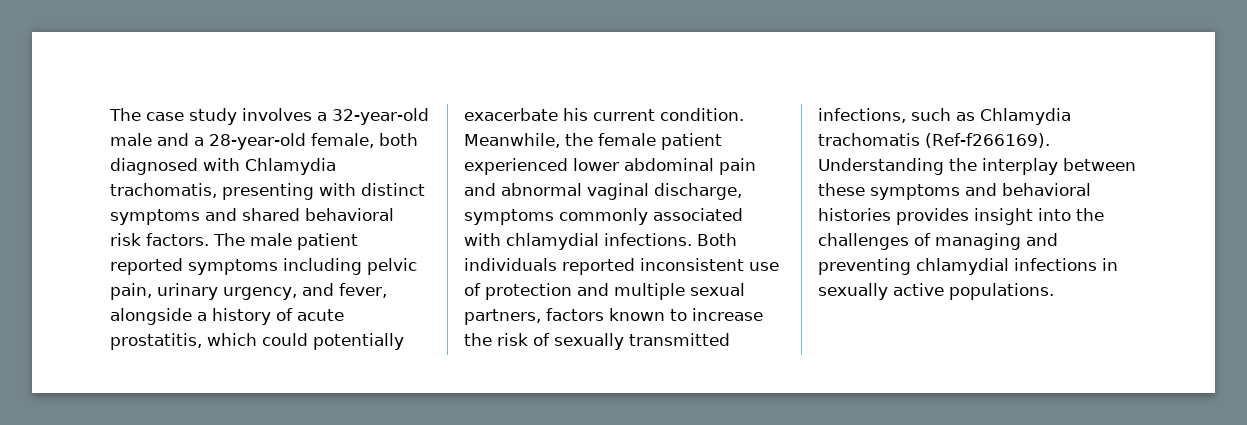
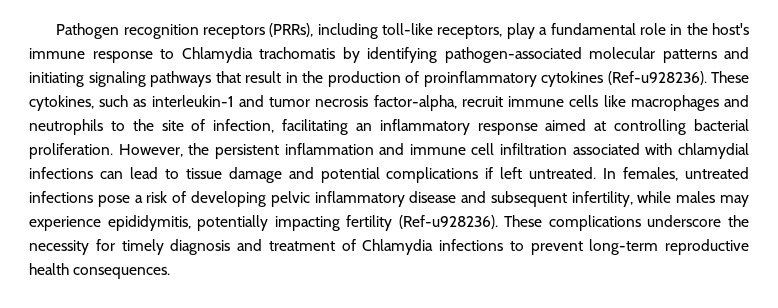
- The case study involves a 32-year-old male and a 28-year-old female, both diagnosed with Chlamydia trachomatis, presenting with distinct symptoms and shared behavioral risk factors. The male patient reported symptoms including pelvic pain, urinary urgency, and fever, alongside a history of acute prostatitis, which could potentially exacerbate his current condition. Meanwhile, the female patient experienced lower abdominal pain and abnormal vaginal discharge, symptoms commonly associated with chlamydial infections. Both individuals reported inconsistent use of protection and multiple sexual partners, factors known to increase the risk of sexually transmitted infections, such as Chlamydia trachomatis (Ref-f266169). Understanding the interplay between these symptoms and behavioral histories provides insight into the challenges of managing and preventing chlamydial infections in sexually active populations.
+ Pathogen recognition receptors (PRRs), including toll-like receptors, play a fundamental role in the host's immune response to Chlamydia trachomatis by identifying pathogen-associated molecular patterns and initiating signaling pathways that result in the production of proinflammatory cytokines (Ref-u928236). These cytokines, such as interleukin-1 and tumor necrosis factor-alpha, recruit immune cells like macrophages and neutrophils to the site of infection, facilitating an inflammatory response aimed at controlling bacterial proliferation. However, the persistent inflammation and immune cell infiltration associated with chlamydial infections can lead to tissue damage and potential complications if left untreated. In females, untreated infections pose a risk of developing pelvic inflammatory disease and subsequent infertility, while males may experience epididymitis, potentially impacting fertility (Ref-u928236). These complications underscore the necessity for timely diagnosis and treatment of Chlamydia infections to prevent long-term reproductive health consequences.

